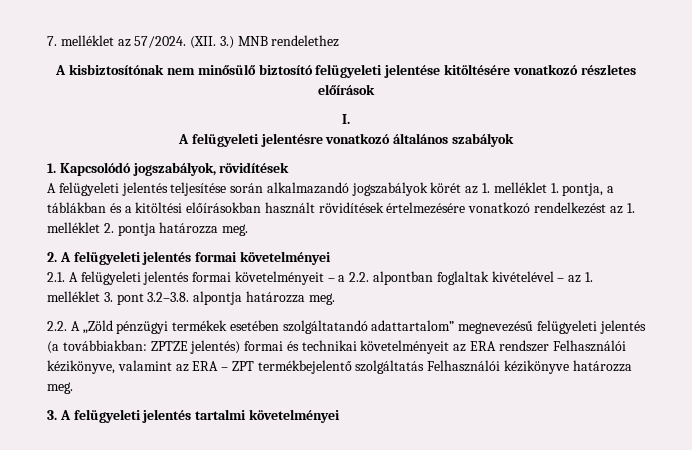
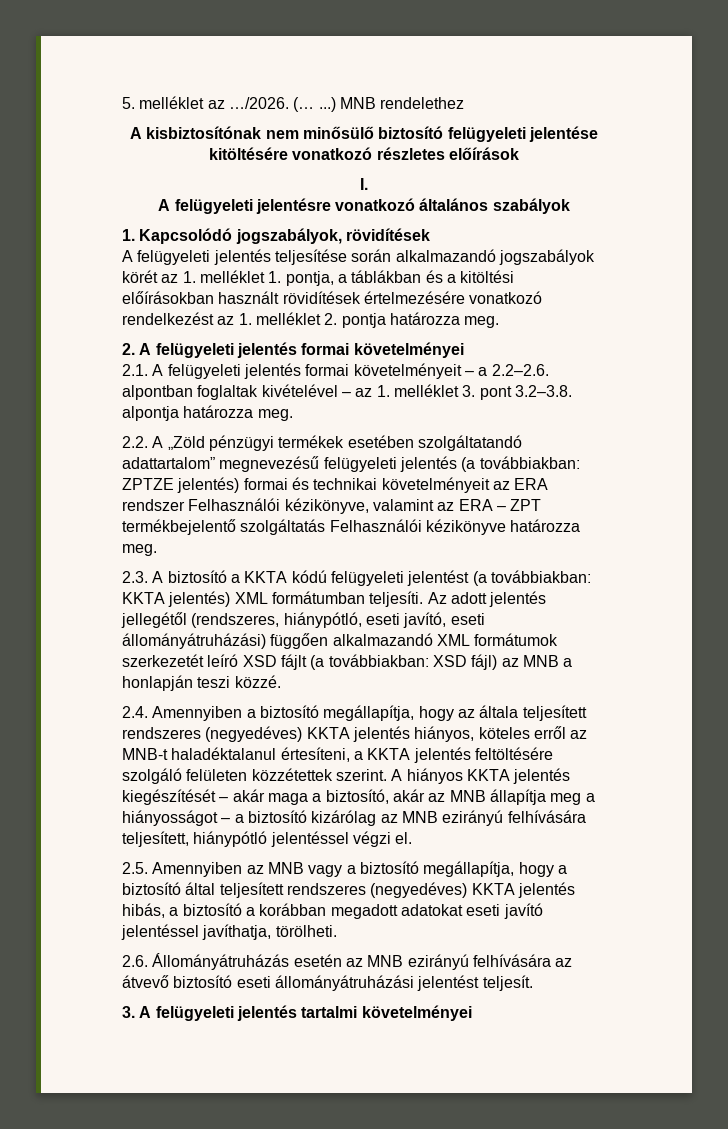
- 7. melléklet az 57/2024. (XII. 3.) MNB rendelethez
+ 5. melléklet az …/2026. (… ...) MNB rendelethez
- 2.1. A felügyeleti jelentés formai követelményeit – a 2.2. alpontban foglaltak kivételével – az 1. melléklet 3. pont 3.2–3.8. alpontja határozza meg.
+ 2.1. A felügyeleti jelentés formai követelményeit – a 2.2–2.6. alpontban foglaltak kivételével – az 1. melléklet 3. pont 3.2–3.8. alpontja határozza meg.
+ 2.3. A biztosító a KKTA kódú felügyeleti jelentést (a továbbiakban: KKTA jelentés) XML formátumban teljesíti. Az adott jelentés jellegétől (rendszeres, hiánypótló, eseti javító, eseti állományátruházási) függően alkalmazandó XML formátumok szerkezetét leíró XSD fájlt (a továbbiakban: XSD fájl) az MNB a honlapján teszi közzé.
+ 2.4. Amennyiben a biztosító megállapítja, hogy az általa teljesített rendszeres (negyedéves) KKTA jelentés hiányos, köteles erről az MNB-t haladéktalanul értesíteni, a KKTA jelentés feltöltésére szolgáló felületen közzétettek szerint. A hiányos KKTA jelentés kiegészítését – akár maga a biztosító, akár az MNB állapítja meg a hiányosságot – a biztosító kizárólag az MNB ezirányú felhívására teljesített, hiánypótló jelentéssel végzi el.
+ 2.5. Amennyiben az MNB vagy a biztosító megállapítja, hogy a biztosító által teljesített rendszeres (negyedéves) KKTA jelentés hibás, a biztosító a korábban megadott adatokat eseti javító jelentéssel javíthatja, törölheti.
+ 2.6. Állományátruházás esetén az MNB ezirányú felhívására az átvevő biztosító eseti állományátruházási jelentést teljesít.

